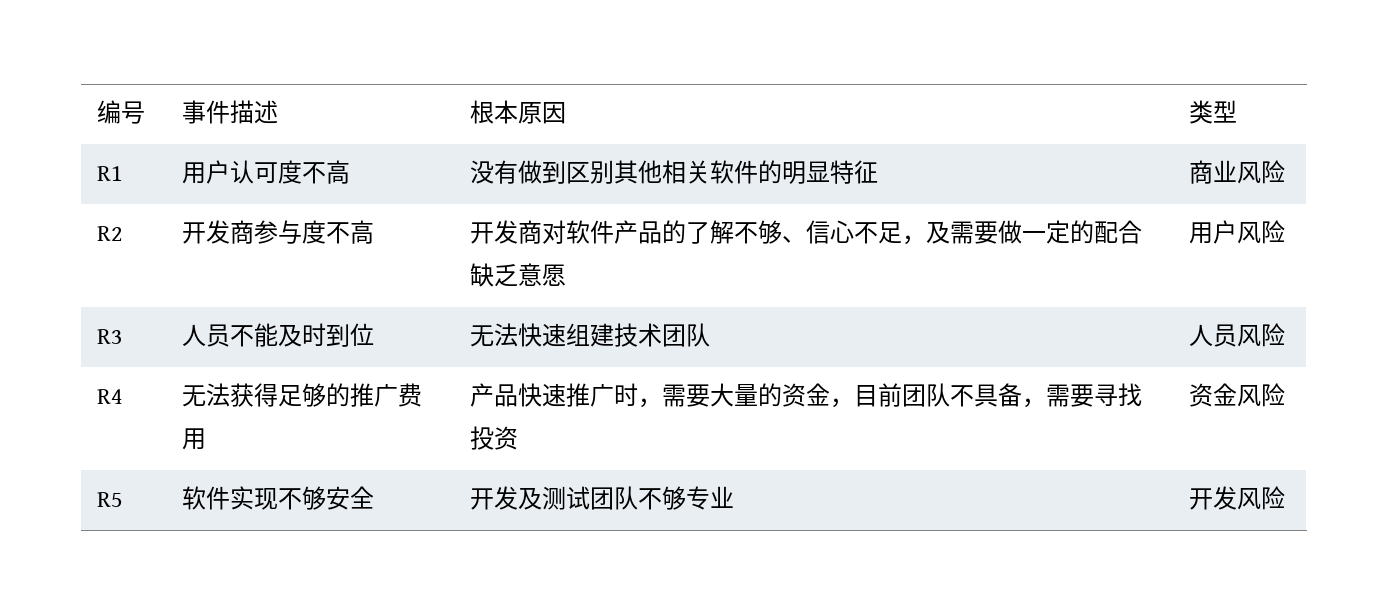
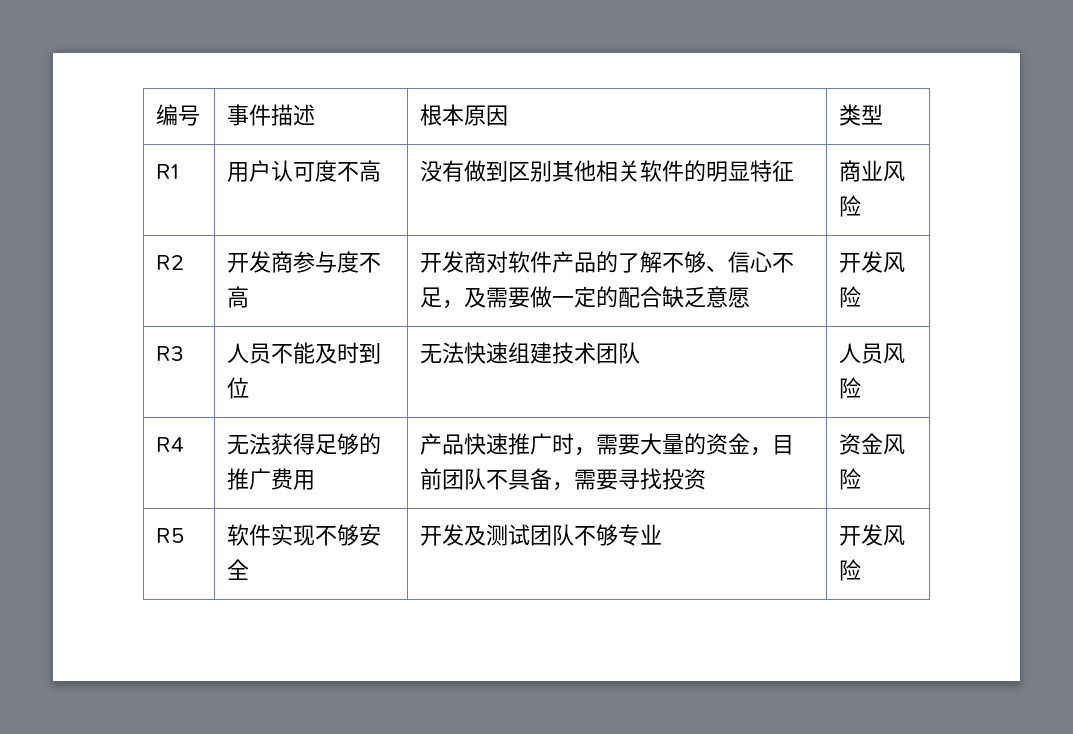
- R2 | 开发商参与度不高 | 开发商对软件产品的了解不够、信心不足，及需要做一定的配合缺乏意愿 | 用户风险
+ R2 | 开发商参与度不高 | 开发商对软件产品的了解不够、信心不足，及需要做一定的配合缺乏意愿 | 开发风险

